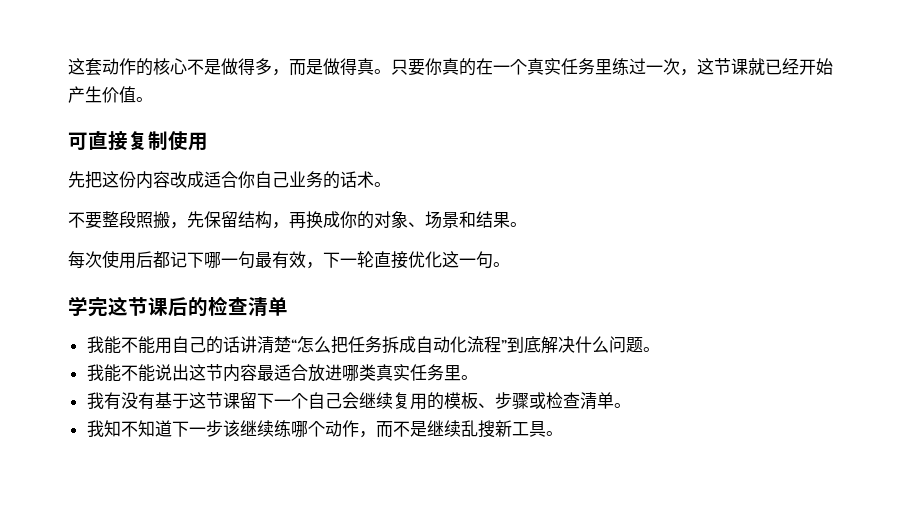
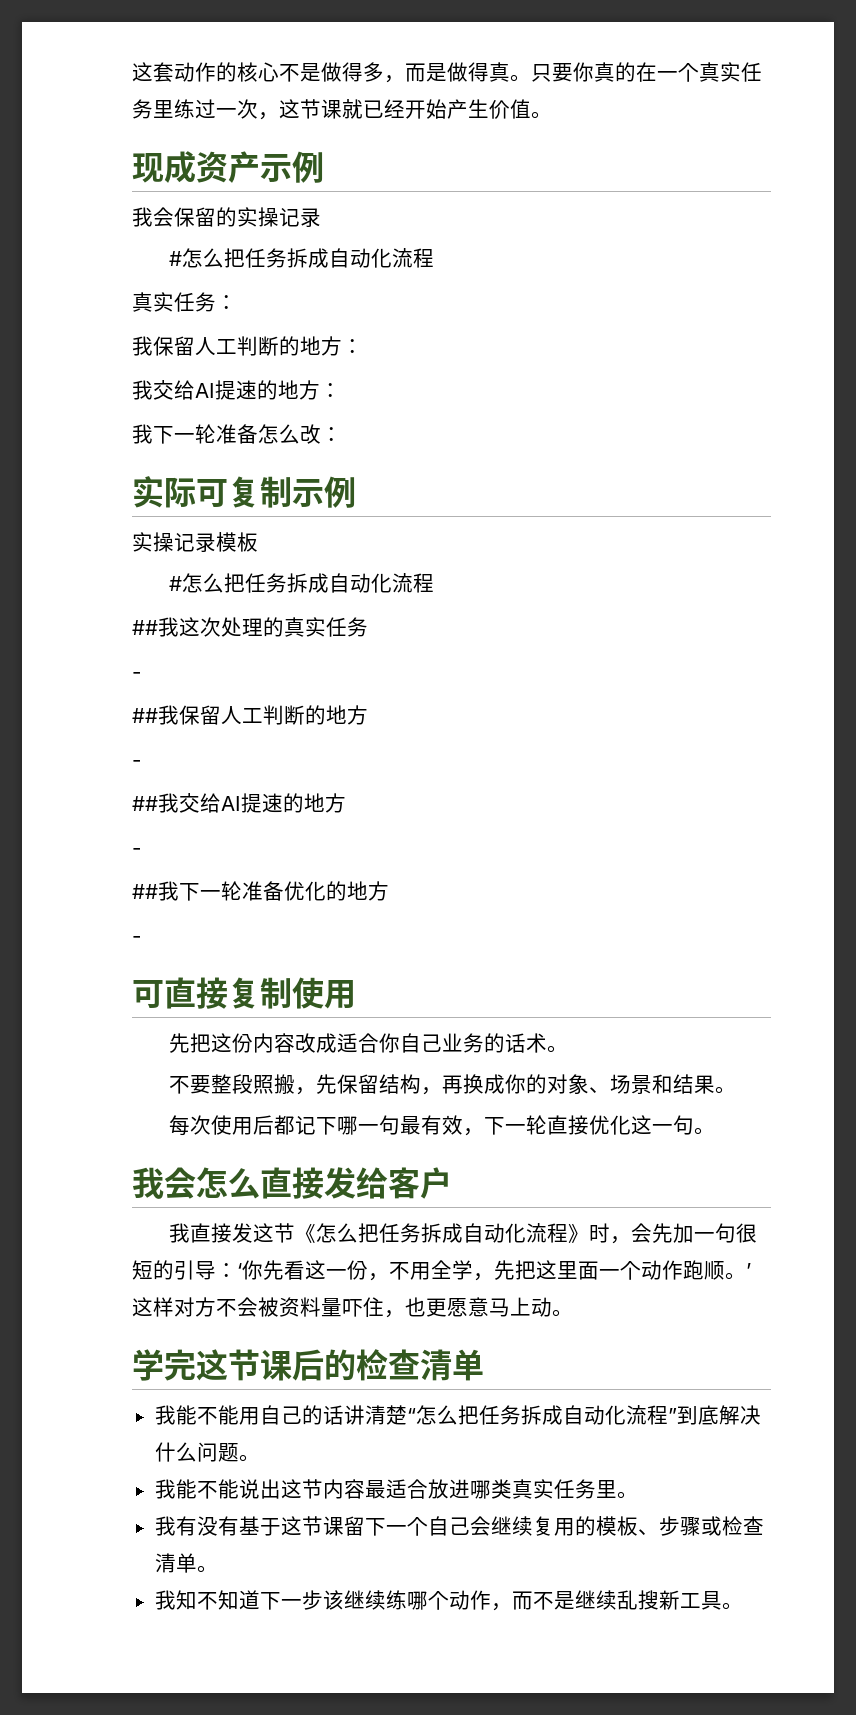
+ 现成资产示例
+ 我会保留的实操记录
+ #怎么把任务拆成自动化流程
+ 真实任务：
+ 我保留人工判断的地方：
+ 我交给AI提速的地方：
+ 我下一轮准备怎么改：
+ 实际可复制示例
+ 实操记录模板
+ #怎么把任务拆成自动化流程
+ ##我这次处理的真实任务
+ -
+ ##我保留人工判断的地方
+ -
+ ##我交给AI提速的地方
+ -
+ ##我下一轮准备优化的地方
+ -
+ 我会怎么直接发给客户
+ 我直接发这节《怎么把任务拆成自动化流程》时，会先加一句很短的引导：‘你先看这一份，不用全学，先把这里面一个动作跑顺。’这样对方不会被资料量吓住，也更愿意马上动。

